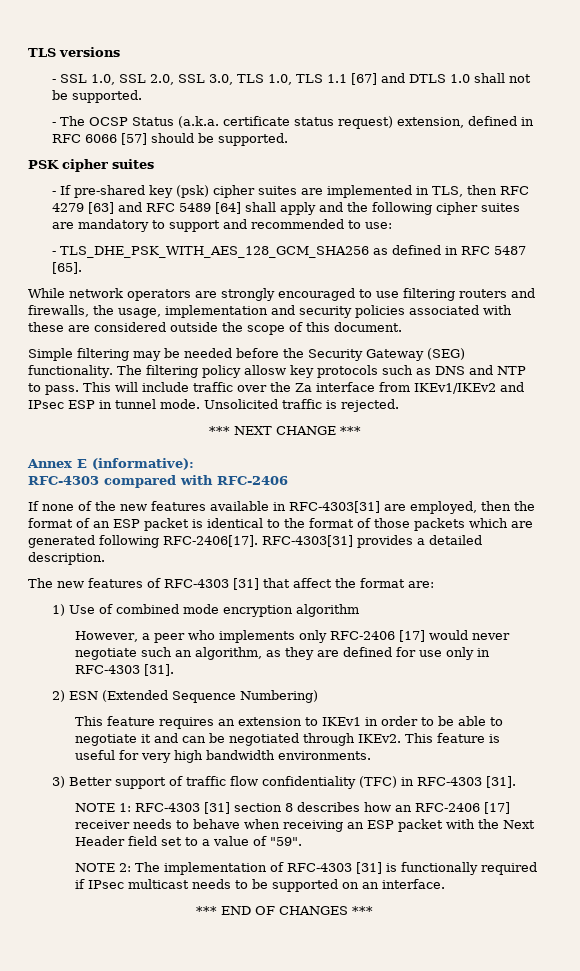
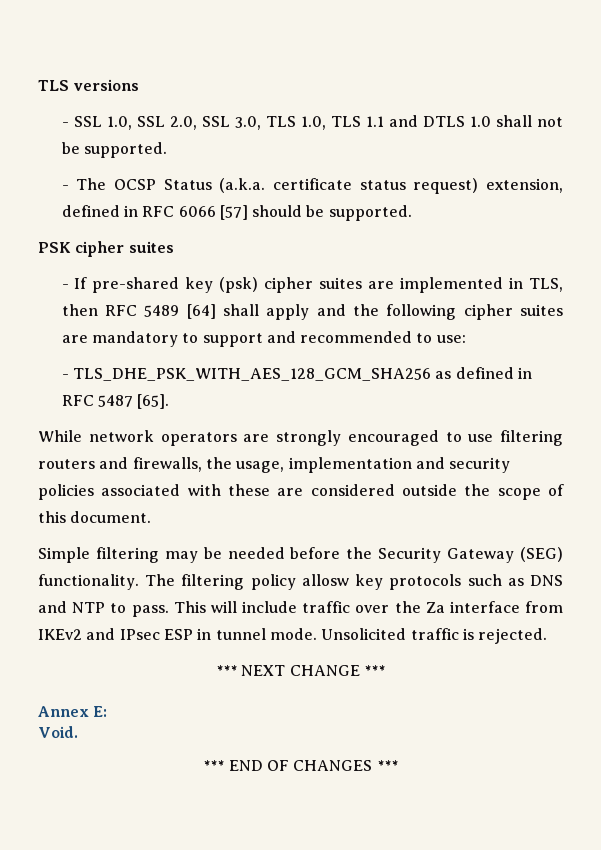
- - SSL 1.0, SSL 2.0, SSL 3.0, TLS 1.0, TLS 1.1 [67] and DTLS 1.0 shall not be supported.
+ - SSL 1.0, SSL 2.0, SSL 3.0, TLS 1.0, TLS 1.1 and DTLS 1.0 shall not be supported.
- - If pre-shared key (psk) cipher suites are implemented in TLS, then RFC 4279 [63] and RFC 5489 [64] shall apply and the following cipher suites are mandatory to support and recommended to use:
+ - If pre-shared key (psk) cipher suites are implemented in TLS, then RFC 5489 [64] shall apply and the following cipher suites are mandatory to support and recommended to use:
- This will include traffic over the Za interface from IKEv1/IKEv2 and IPsec ESP in tunnel mode.
+ This will include traffic over the Za interface from IKEv2 and IPsec ESP in tunnel mode.
- Annex E (informative):
- RFC-4303 compared with RFC-2406
- If none of the new features available in RFC-4303[31] are employed, then the format of an ESP packet is identical to the format of those packets which are generated following RFC-2406[17]. RFC-4303[31] provides a detailed description.
- The new features of RFC-4303 [31] that affect the format are:
- 1) Use of combined mode encryption algorithm
- However, a peer who implements only RFC-2406 [17] would never negotiate such an algorithm, as they are defined for use only in RFC-4303 [31].
- 2) ESN (Extended Sequence Numbering)
- This feature requires an extension to IKEv1 in order to be able to negotiate it and can be negotiated through IKEv2. This feature is useful for very high bandwidth environments.
- 3) Better support of traffic flow confidentiality (TFC) in RFC-4303 [31].
- NOTE 1: RFC-4303 [31] section 8 describes how an RFC-2406 [17] receiver needs to behave when receiving an ESP packet with the Next Header field set to a value of "59".
- NOTE 2: The implementation of RFC-4303 [31] is functionally required if IPsec multicast needs to be supported on an interface.
+ Annex E:
+ Void.

